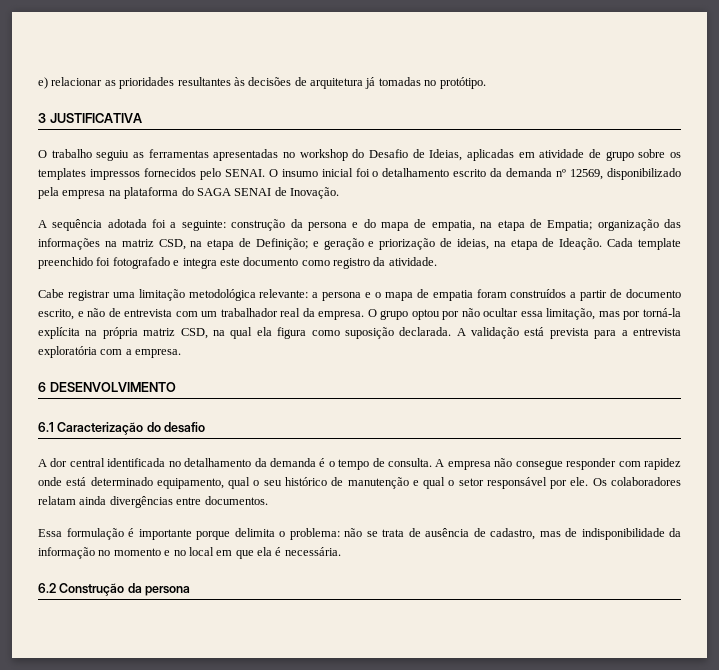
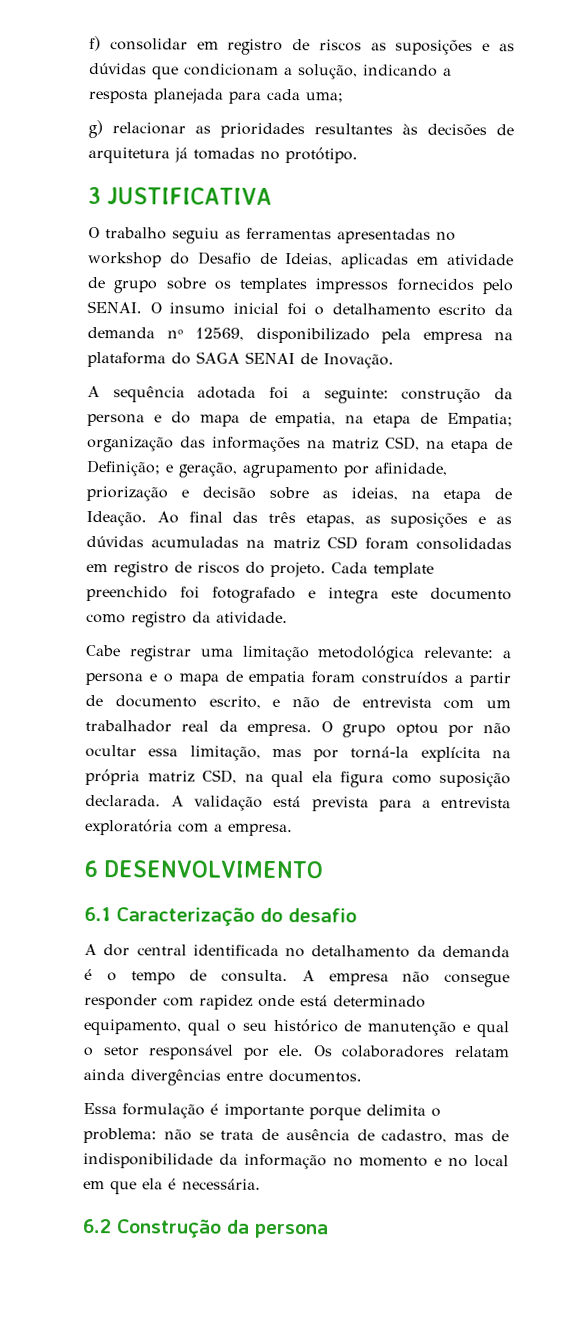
- e) relacionar as prioridades resultantes às decisões de arquitetura já tomadas no protótipo.
+ f) consolidar em registro de riscos as suposições e as dúvidas que condicionam a solução, indicando a resposta planejada para cada uma;
+ g) relacionar as prioridades resultantes às decisões de arquitetura já tomadas no protótipo.
- A sequência adotada foi a seguinte: construção da persona e do mapa de empatia, na etapa de Empatia; organização das informações na matriz CSD, na etapa de Definição; e geração e priorização de ideias, na etapa de Ideação.
+ A sequência adotada foi a seguinte: construção da persona e do mapa de empatia, na etapa de Empatia; organização das informações na matriz CSD, na etapa de Definição; e geração, agrupamento por afinidade, priorização e decisão sobre as ideias, na etapa de Ideação.
+ Ao final das três etapas, as suposições e as dúvidas acumuladas na matriz CSD foram consolidadas em registro de riscos do projeto.

